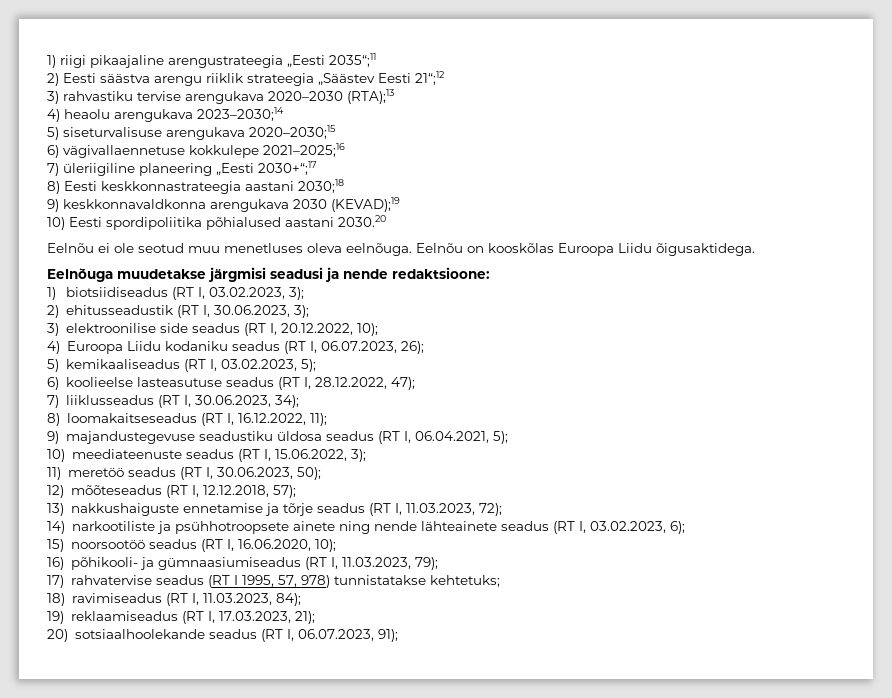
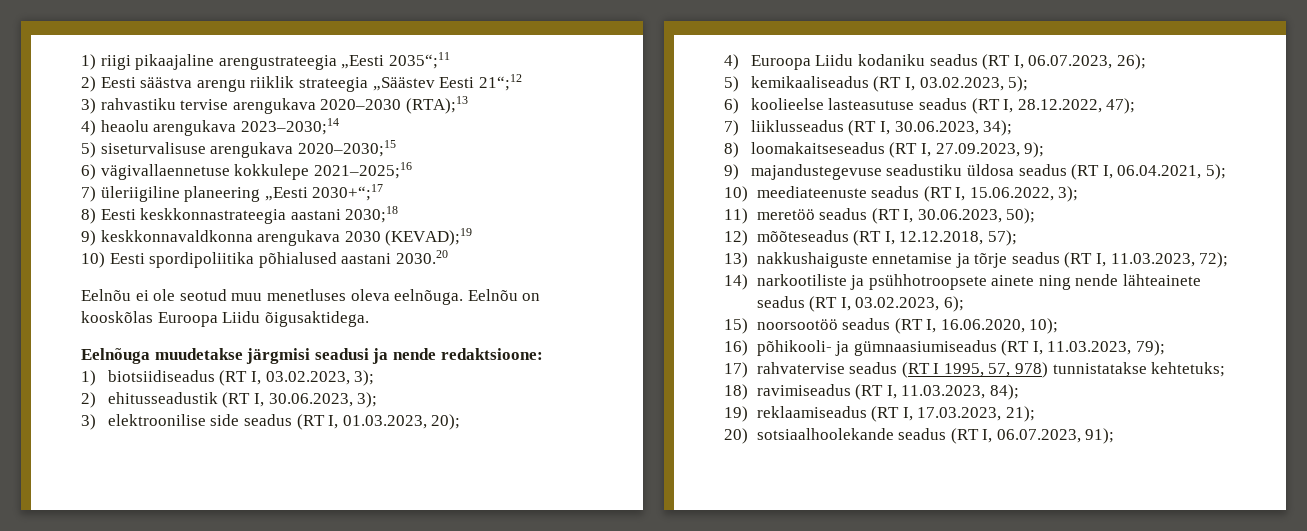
- 3) elektroonilise side seadus (RT I, 20.12.2022, 10);
+ 3) elektroonilise side seadus (RT I, 01.03.2023, 20);
- 8) loomakaitseseadus (RT I, 16.12.2022, 11);
+ 8) loomakaitseseadus (RT I, 27.09.2023, 9);

